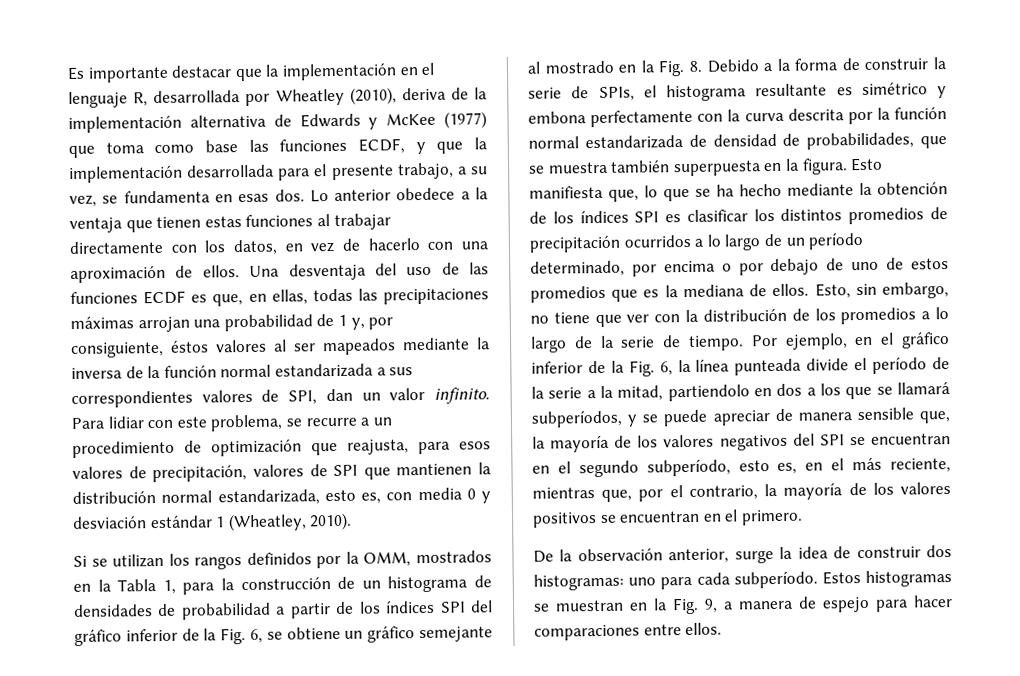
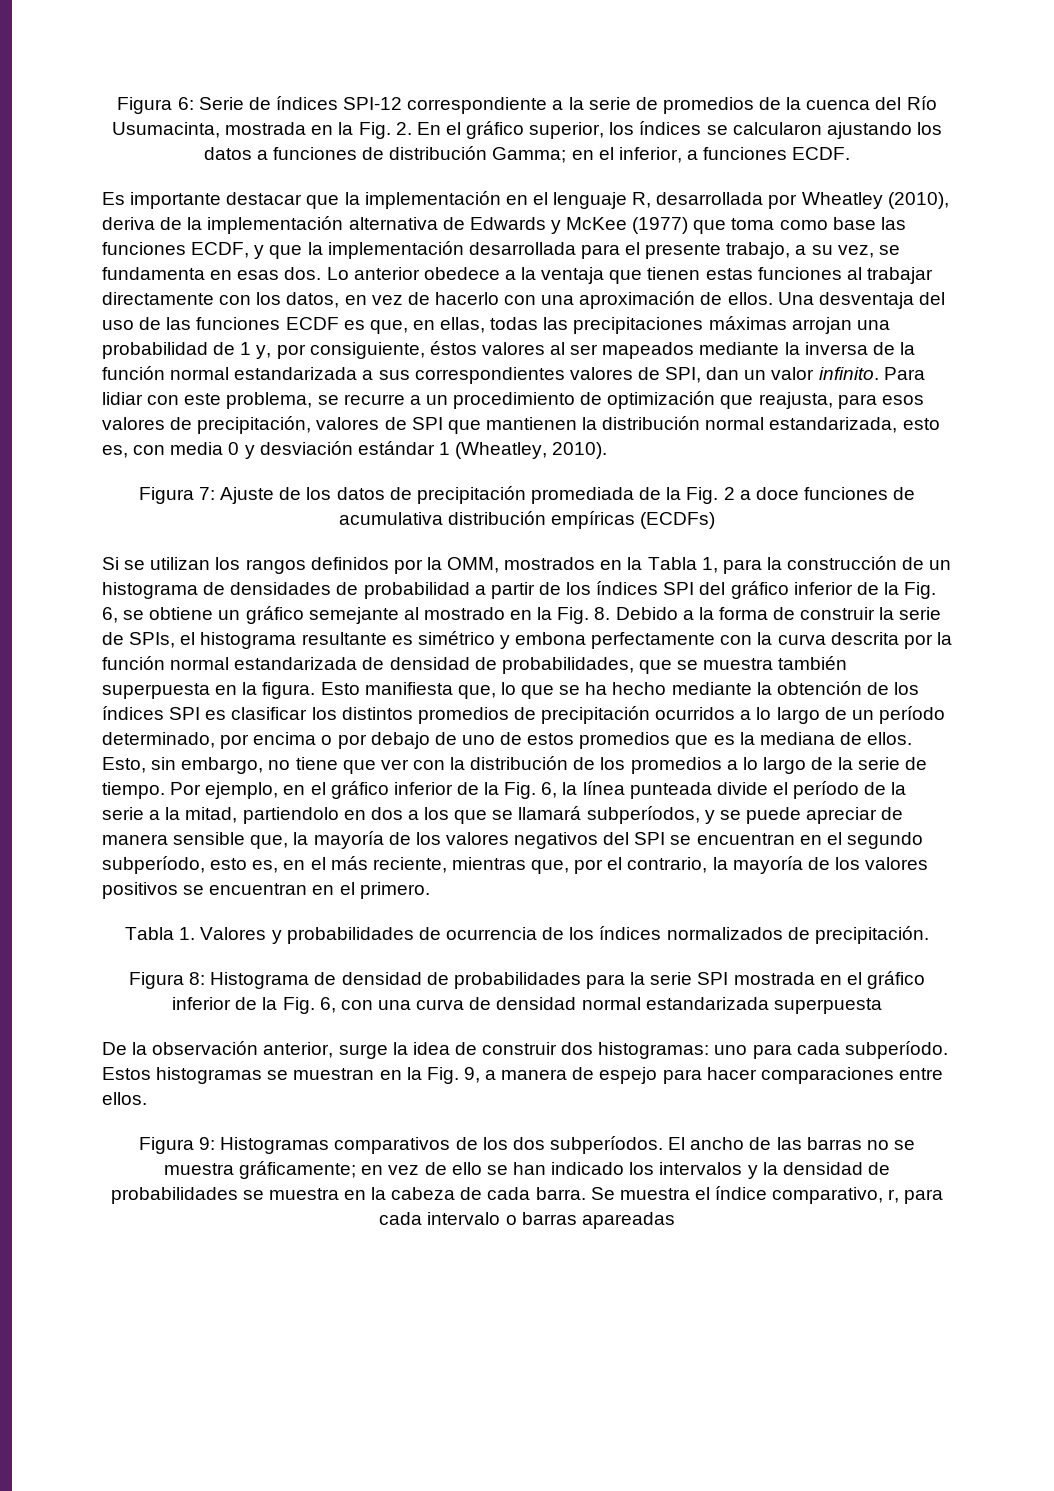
+ Figura 6: Serie de índices SPI-12 correspondiente a la serie de promedios de la cuenca del Río Usumacinta, mostrada en la Fig. 2. En el gráfico superior, los índices se calcularon ajustando los datos a funciones de distribución Gamma; en el inferior, a funciones ECDF.
+ Figura 7: Ajuste de los datos de precipitación promediada de la Fig. 2 a doce funciones de acumulativa distribución empíricas (ECDFs)
+ Tabla 1. Valores y probabilidades de ocurrencia de los índices normalizados de precipitación.
+ Figura 8: Histograma de densidad de probabilidades para la serie SPI mostrada en el gráfico inferior de la Fig. 6, con una curva de densidad normal estandarizada superpuesta
+ Figura 9: Histogramas comparativos de los dos subperíodos. El ancho de las barras no se muestra gráficamente; en vez de ello se han indicado los intervalos y la densidad de probabilidades se muestra en la cabeza de cada barra. Se muestra el índice comparativo, r, para cada intervalo o barras apareadas

